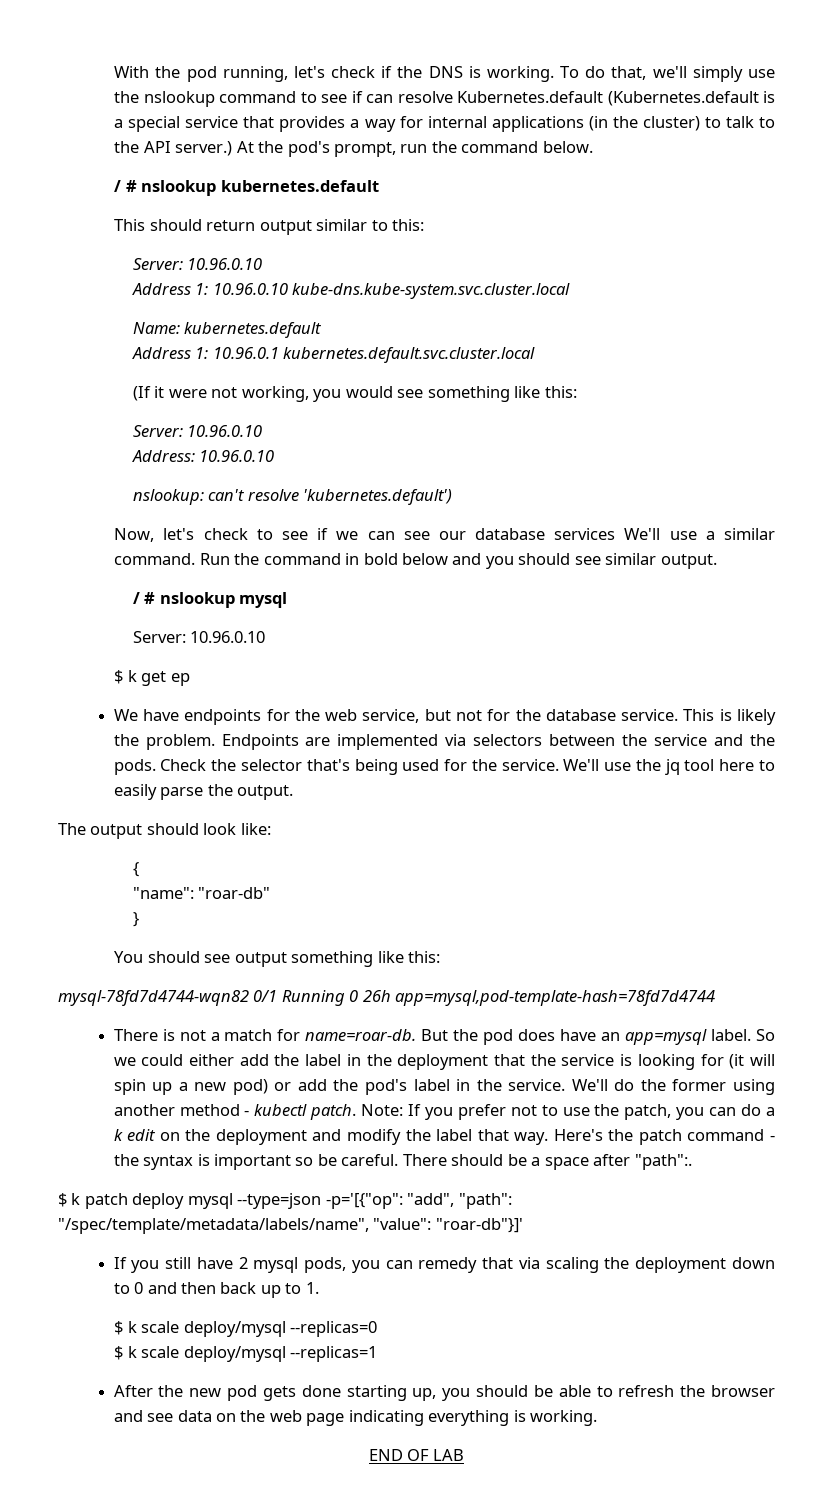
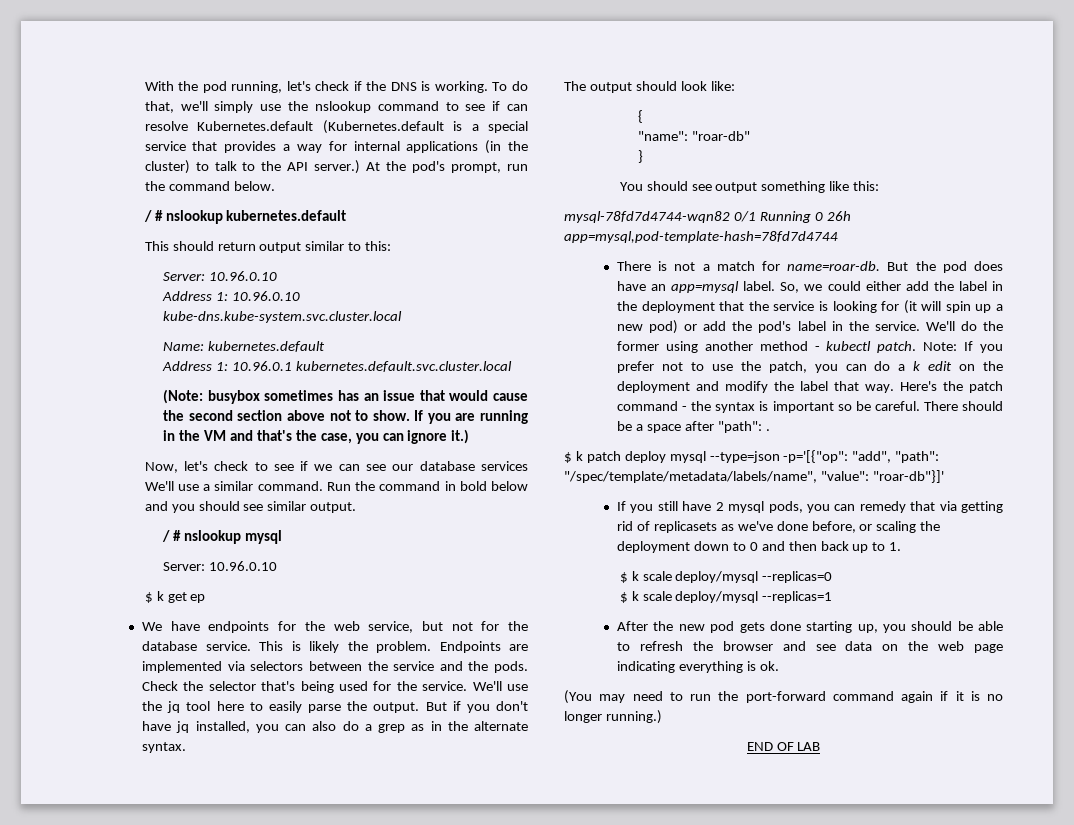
- (If it were not working, you would see something like this:
- Server: 10.96.0.10
- Address: 10.96.0.10
- nslookup: can't resolve 'kubernetes.default')
+ (Note: busybox sometimes has an issue that would cause the second section above not to show. If you are running in the VM and that's the case, you can ignore it.)
+ But if you don't have jq installed, you can also do a grep as in the alternate syntax.
- So we could either add the label in the deployment that the service is looking for (it will spin up a new pod) or add the pod's label in the service.
+ So, we could either add the label in the deployment that the service is looking for (it will spin up a new pod) or add the pod's label in the service.
- There should be a space after "path":.
+ There should be a space after "path": .
- If you still have 2 mysql pods, you can remedy that via scaling the deployment down to 0 and then back up to 1.
+ If you still have 2 mysql pods, you can remedy that via getting rid of replicasets as we've done before, or scaling the deployment down to 0 and then back up to 1.
- After the new pod gets done starting up, you should be able to refresh the browser and see data on the web page indicating everything is working.
+ After the new pod gets done starting up, you should be able to refresh the browser and see data on the web page indicating everything is ok.
+ (You may need to run the port-forward command again if it is no longer running.)

